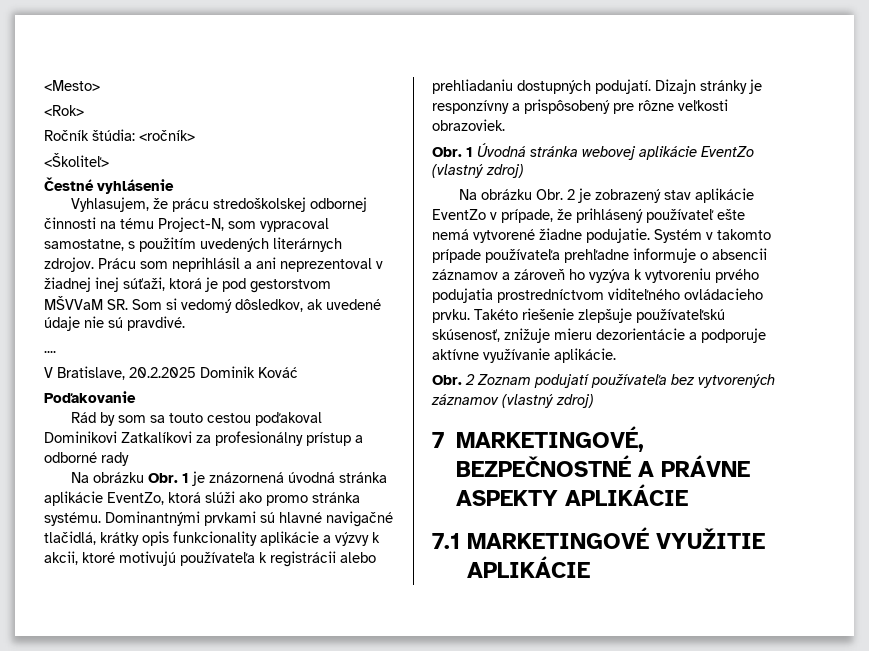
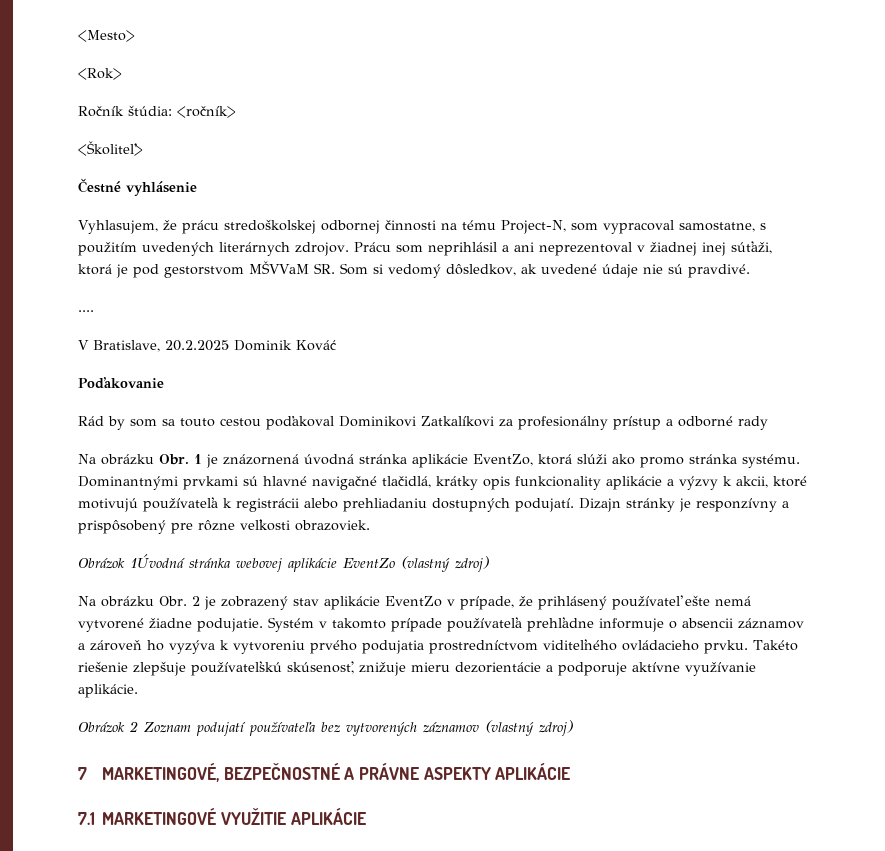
- Obr. 1 Úvodná stránka webovej aplikácie EventZo (vlastný zdroj)
+ Obrázok 1Úvodná stránka webovej aplikácie EventZo (vlastný zdroj)
- Obr. 2 Zoznam podujatí používateľa bez vytvorených záznamov (vlastný zdroj)
+ Obrázok 2 Zoznam podujatí používateľa bez vytvorených záznamov (vlastný zdroj)

